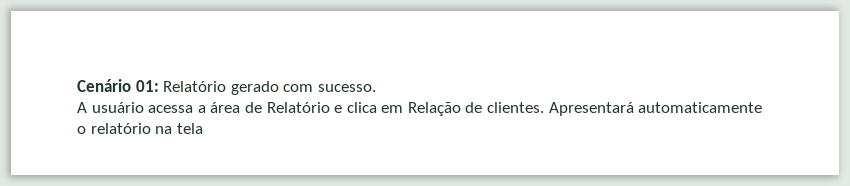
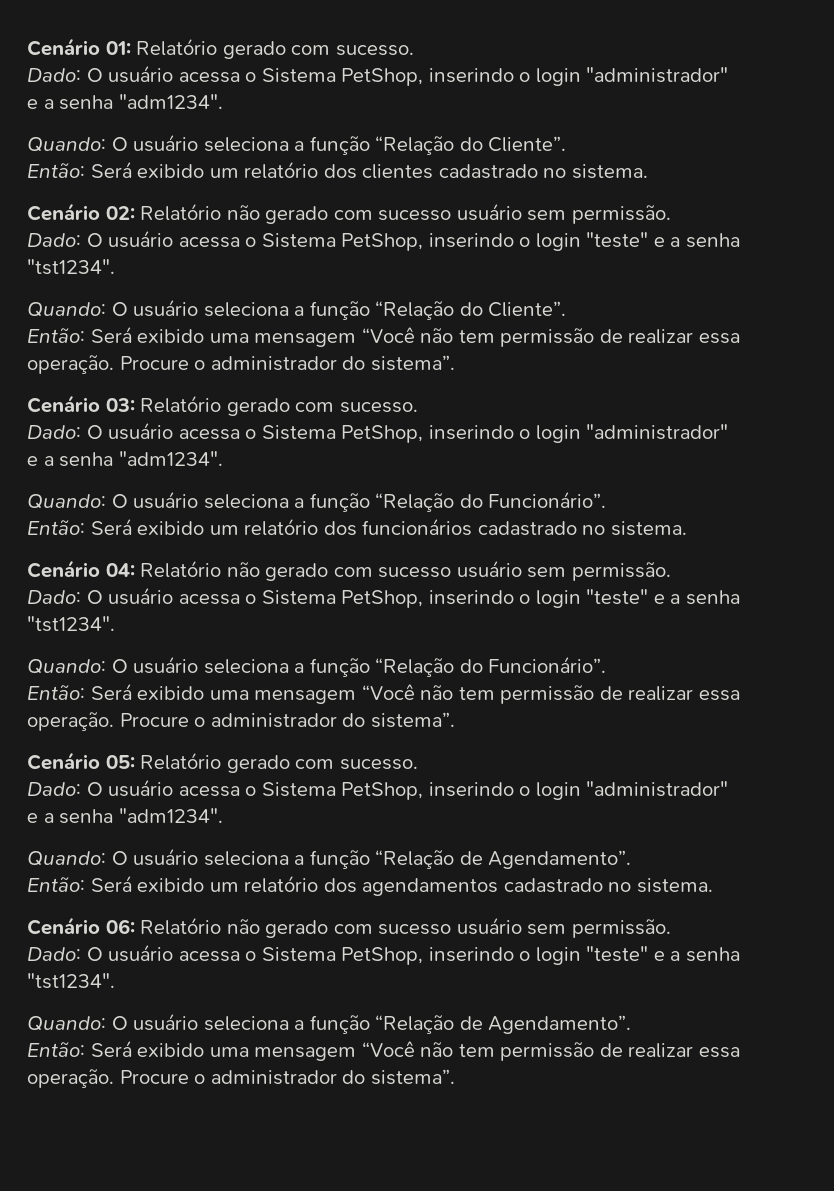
  Cenário 01: Relatório gerado com sucesso.
- A usuário acessa a área de Relatório e clica em Relação de clientes. Apresentará automaticamente o relatório na tela
+ Dado: O usuário acessa o Sistema PetShop, inserindo o login "administrador" e a senha "adm1234".
+ Quando: O usuário seleciona a função “Relação do Cliente”.
+ Então: Será exibido um relatório dos clientes cadastrado no sistema.
+ Cenário 02: Relatório não gerado com sucesso usuário sem permissão.
+ Dado: O usuário acessa o Sistema PetShop, inserindo o login "teste" e a senha "tst1234".
+ Quando: O usuário seleciona a função “Relação do Cliente”.
+ Então: Será exibido uma mensagem “Você não tem permissão de realizar essa operação. Procure o administrador do sistema”.
+ Cenário 03: Relatório gerado com sucesso.
+ Dado: O usuário acessa o Sistema PetShop, inserindo o login "administrador" e a senha "adm1234".
+ Quando: O usuário seleciona a função “Relação do Funcionário”.
+ Então: Será exibido um relatório dos funcionários cadastrado no sistema.
+ Cenário 04: Relatório não gerado com sucesso usuário sem permissão.
+ Dado: O usuário acessa o Sistema PetShop, inserindo o login "teste" e a senha "tst1234".
+ Quando: O usuário seleciona a função “Relação do Funcionário”.
+ Então: Será exibido uma mensagem “Você não tem permissão de realizar essa operação. Procure o administrador do sistema”.
+ Cenário 05: Relatório gerado com sucesso.
+ Dado: O usuário acessa o Sistema PetShop, inserindo o login "administrador" e a senha "adm1234".
+ Quando: O usuário seleciona a função “Relação de Agendamento”.
+ Então: Será exibido um relatório dos agendamentos cadastrado no sistema.
+ Cenário 06: Relatório não gerado com sucesso usuário sem permissão.
+ Dado: O usuário acessa o Sistema PetShop, inserindo o login "teste" e a senha "tst1234".
+ Quando: O usuário seleciona a função “Relação de Agendamento”.
+ Então: Será exibido uma mensagem “Você não tem permissão de realizar essa operação. Procure o administrador do sistema”.

